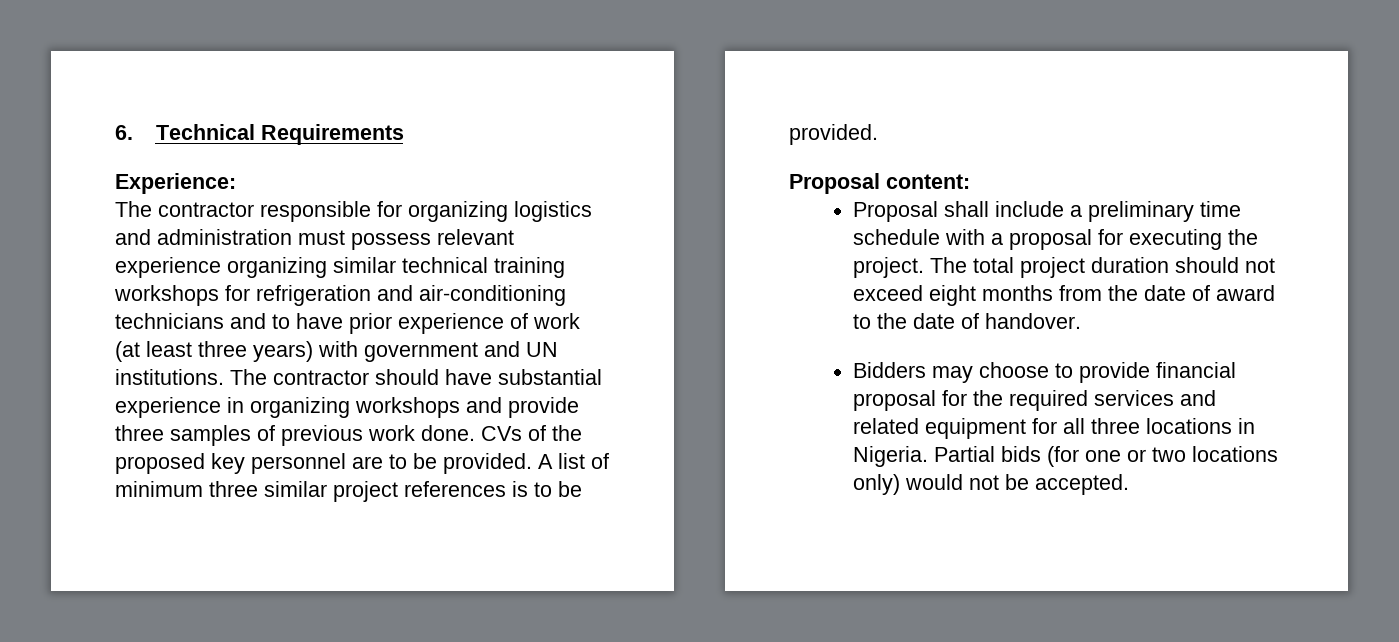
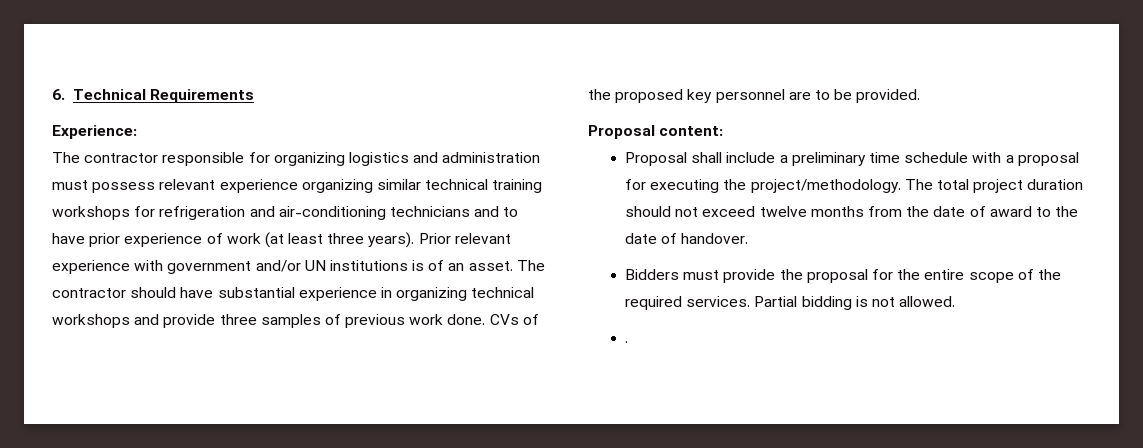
- The contractor responsible for organizing logistics and administration must possess relevant experience organizing similar technical training workshops for refrigeration and air-conditioning technicians and to have prior experience of work (at least three years) with government and UN institutions.
+ The contractor responsible for organizing logistics and administration must possess relevant experience organizing similar technical training workshops for refrigeration and air-conditioning technicians and to have prior experience of work (at least three years). Prior relevant experience with government and/or UN institutions is of an asset.
- The contractor should have substantial experience in organizing workshops and provide three samples of previous work done.
+ The contractor should have substantial experience in organizing technical workshops and provide three samples of previous work done.
- A list of minimum three similar project references is to be provided.
- Proposal shall include a preliminary time schedule with a proposal for executing the project.
+ Proposal shall include a preliminary time schedule with a proposal for executing the project/methodology.
- The total project duration should not exceed eight months from the date of award to the date of handover.
+ The total project duration should not exceed twelve months from the date of award to the date of handover.
- Bidders may choose to provide financial proposal for the required services and related equipment for all three locations in Nigeria. Partial bids (for one or two locations only) would not be accepted.
+ Bidders must provide the proposal for the entire scope of the required services. Partial bidding is not allowed.
+ .

